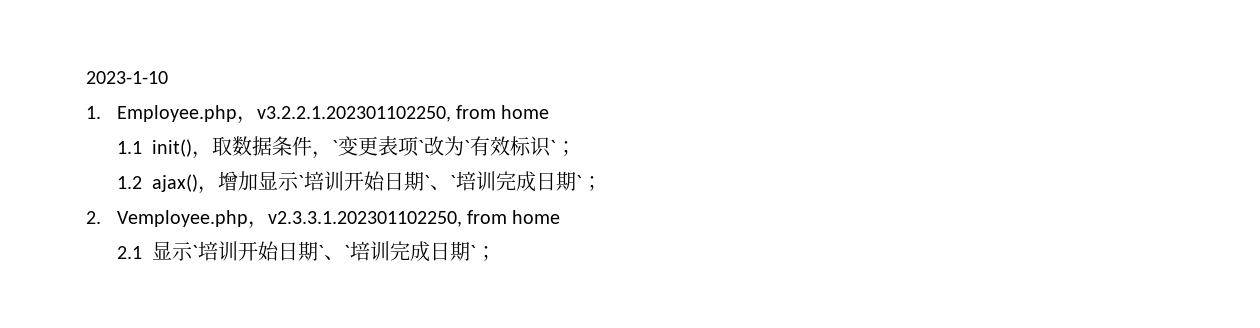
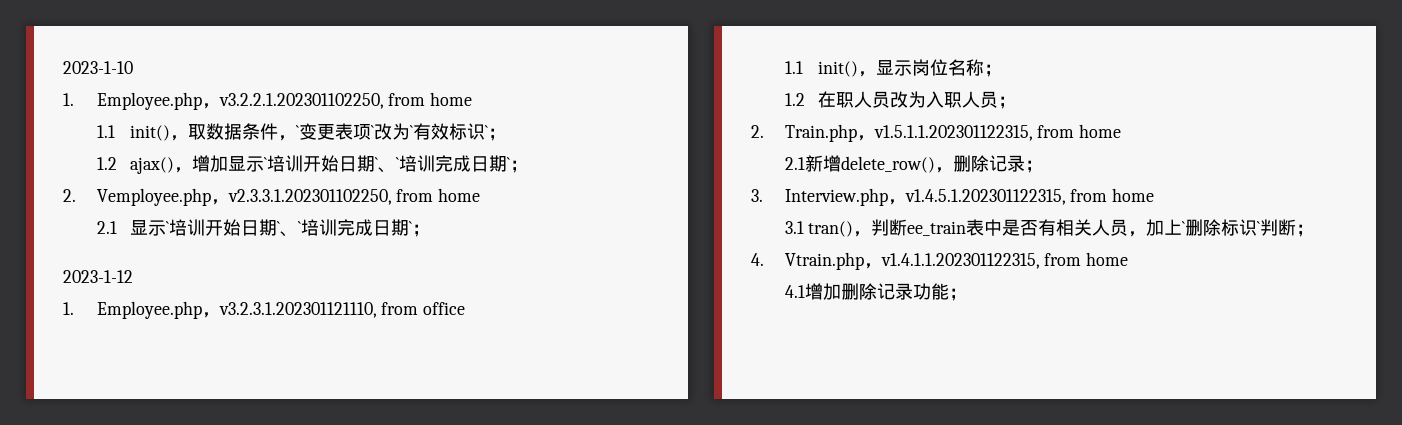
+ 2023-1-12
+ 1. Employee.php，v3.2.3.1.202301121110, from office
+ 1.1 init()，显示岗位名称；
+ 1.2在职人员改为入职人员；
+ 2. Train.php，v1.5.1.1.202301122315, from home
+ 2.1新增delete_row()，删除记录；
+ 3. Interview.php，v1.4.5.1.202301122315, from home
+ 3.1 tran()，判断ee_train表中是否有相关人员，加上`删除标识`判断；
+ 4. Vtrain.php，v1.4.1.1.202301122315, from home
+ 4.1增加删除记录功能；

